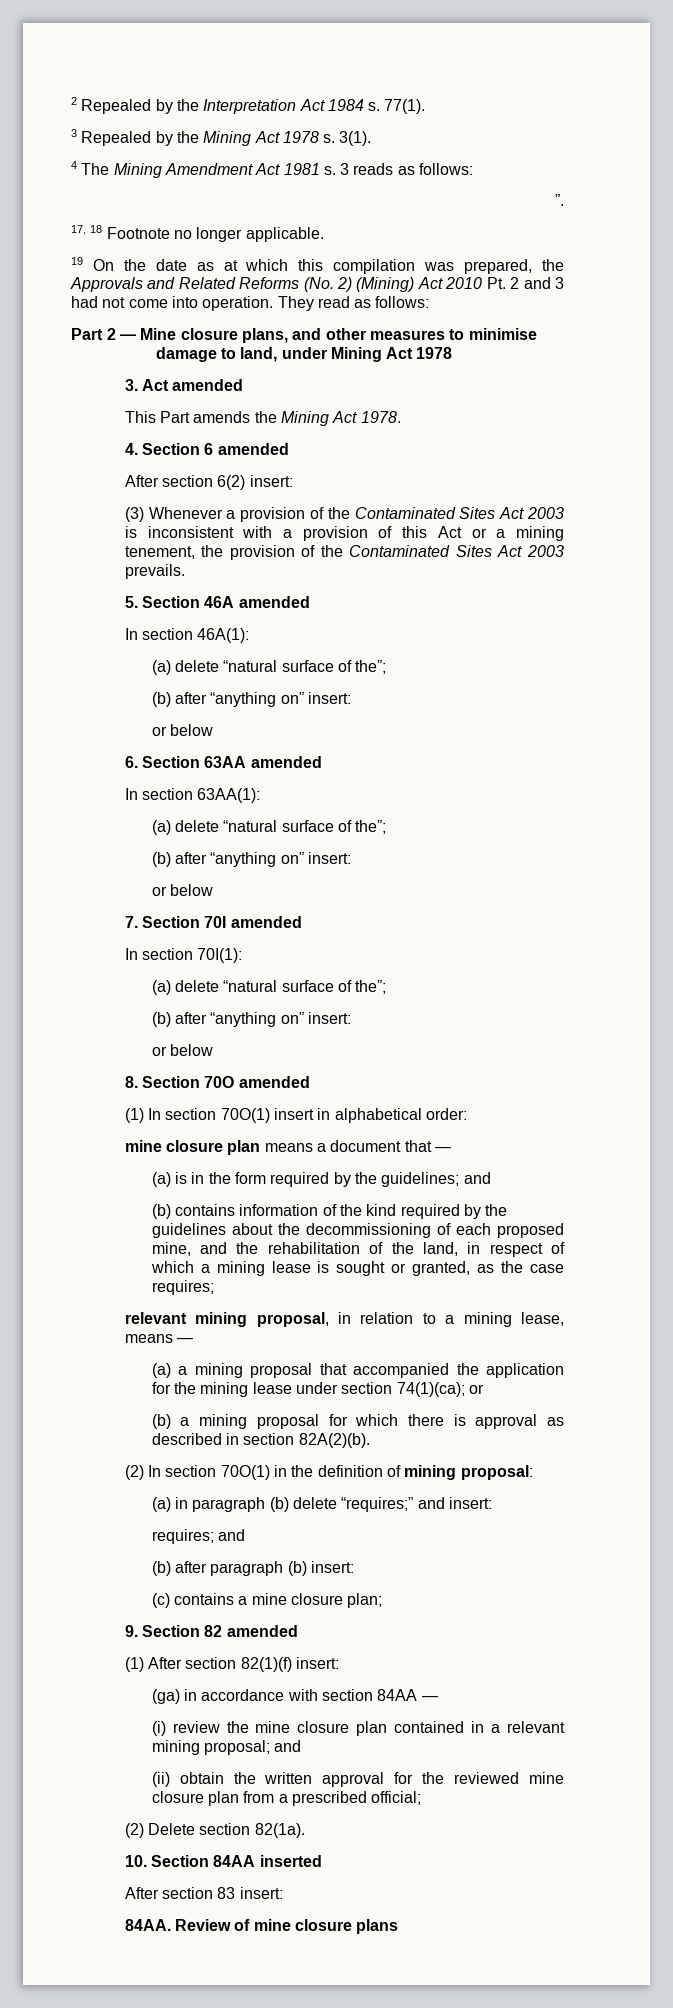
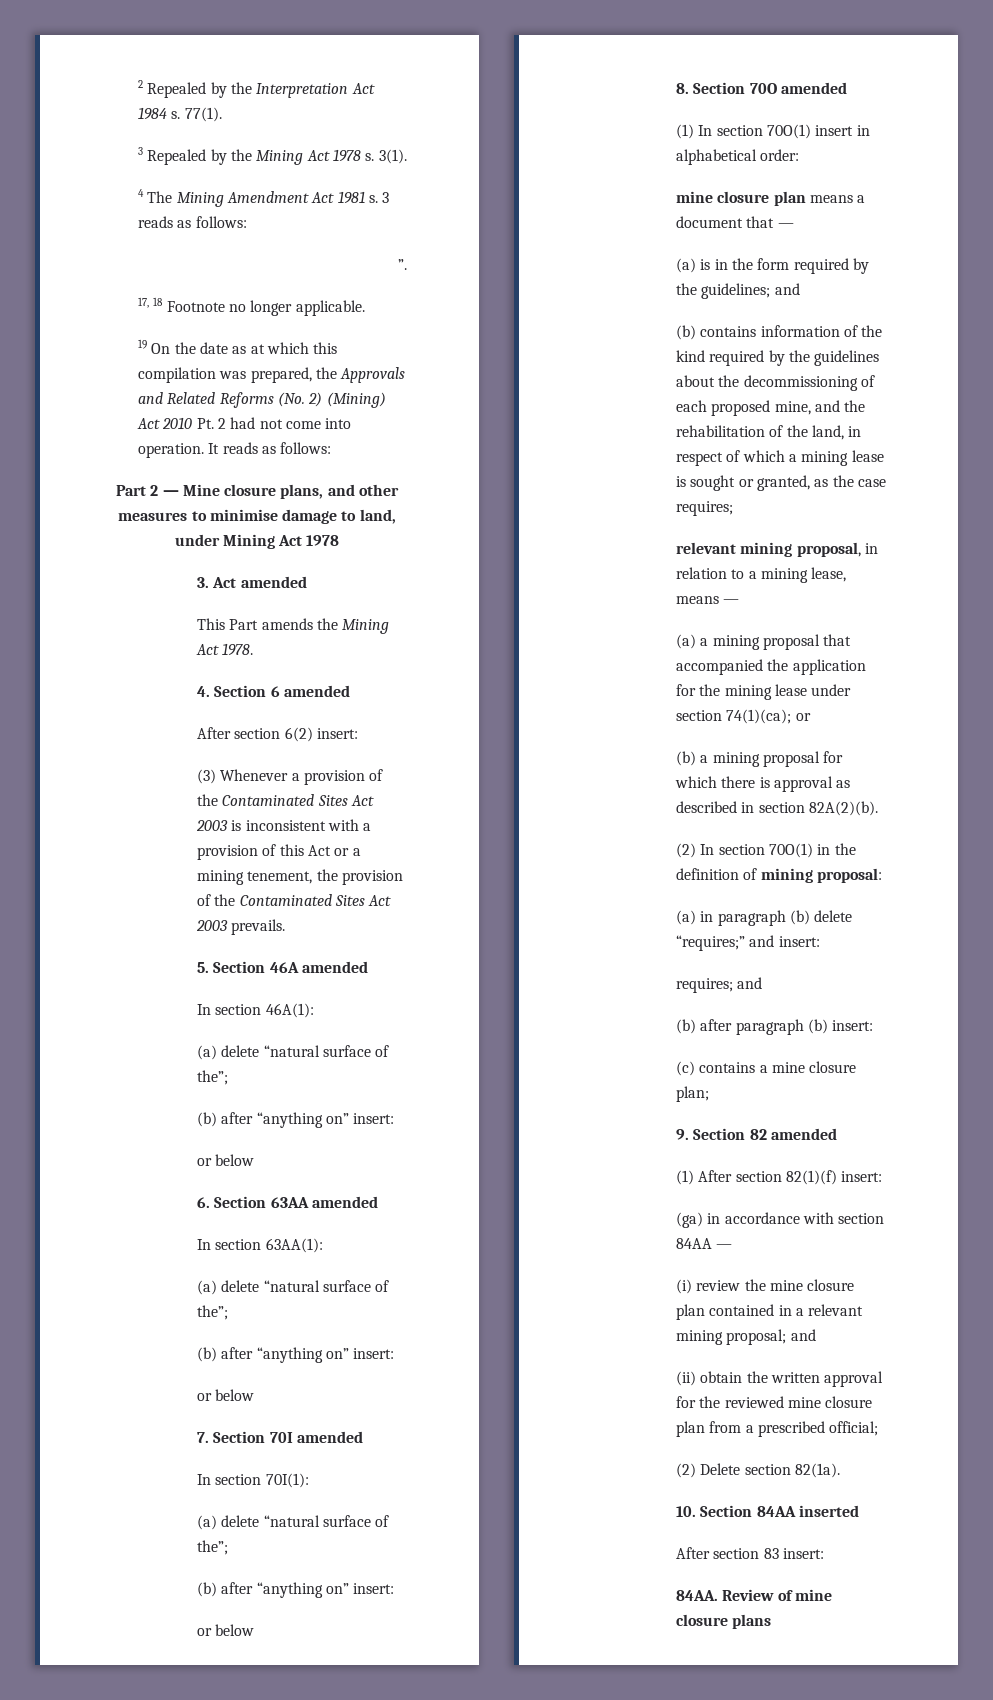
- 19 On the date as at which this compilation was prepared, the Approvals and Related Reforms (No. 2) (Mining) Act 2010 Pt. 2 and 3 had not come into operation.
+ 19 On the date as at which this compilation was prepared, the Approvals and Related Reforms (No. 2) (Mining) Act 2010 Pt. 2 had not come into operation.
- They read as follows:
+ It reads as follows:

